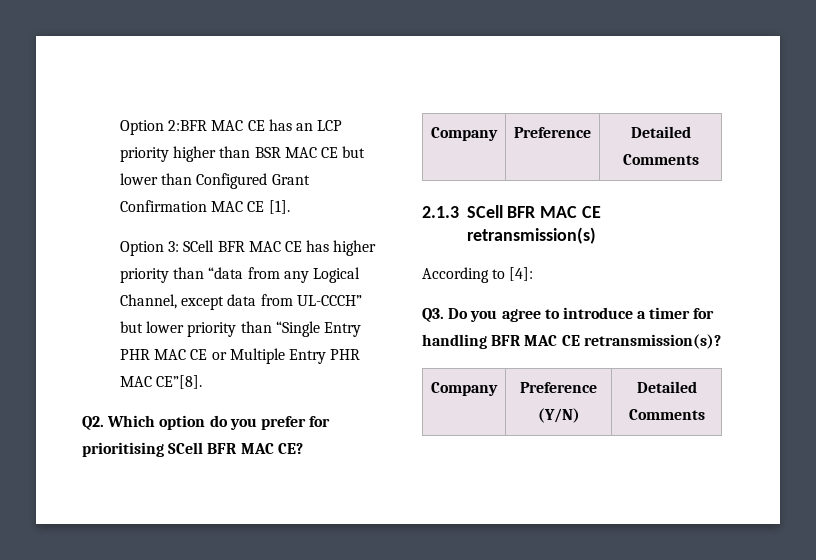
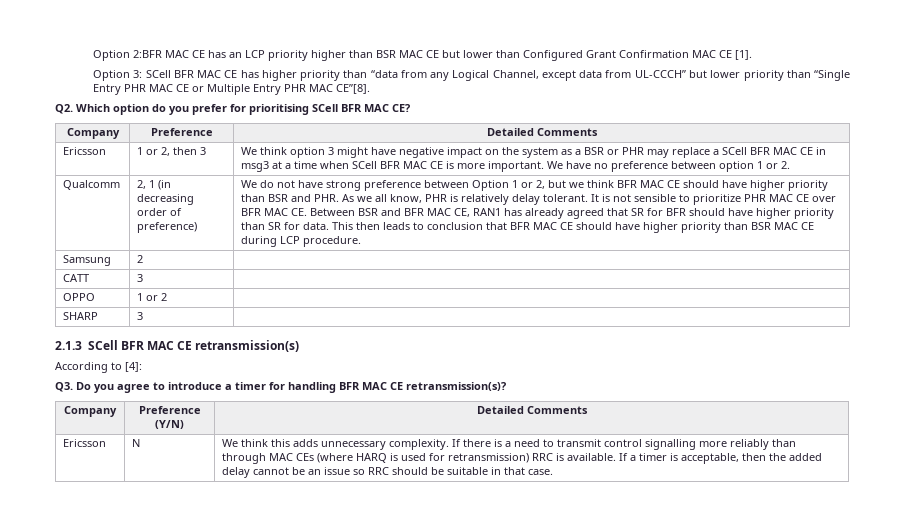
+ Ericsson | 1 or 2, then 3 | We think option 3 might have negative impact on the system as a BSR or PHR may replace a SCell BFR MAC CE in msg3 at a time when SCell BFR MAC CE is more important. We have no preference between option 1 or 2.
+ Qualcomm | 2, 1 (in decreasing order of preference) | We do not have strong preference between Option 1 or 2, but we think BFR MAC CE should have higher priority than BSR and PHR. As we all know, PHR is relatively delay tolerant. It is not sensible to prioritize PHR MAC CE over BFR MAC CE. Between BSR and BFR MAC CE, RAN1 has already agreed that SR for BFR should have higher priority than SR for data. This then leads to conclusion that BFR MAC CE should have higher priority than BSR MAC CE during LCP procedure.
+ Samsung | 2 |
+ CATT | 3 |
+ OPPO | 1 or 2 |
+ SHARP | 3 |
+ Ericsson | N | We think this adds unnecessary complexity. If there is a need to transmit control signalling more reliably than through MAC CEs (where HARQ is used for retransmission) RRC is available. If a timer is acceptable, then the added delay cannot be an issue so RRC should be suitable in that case.

